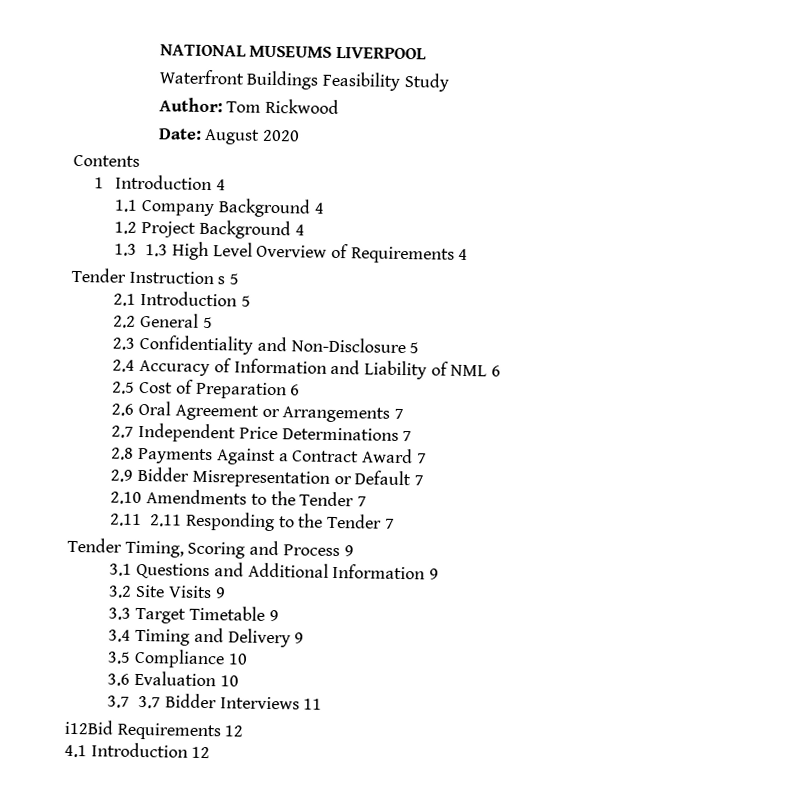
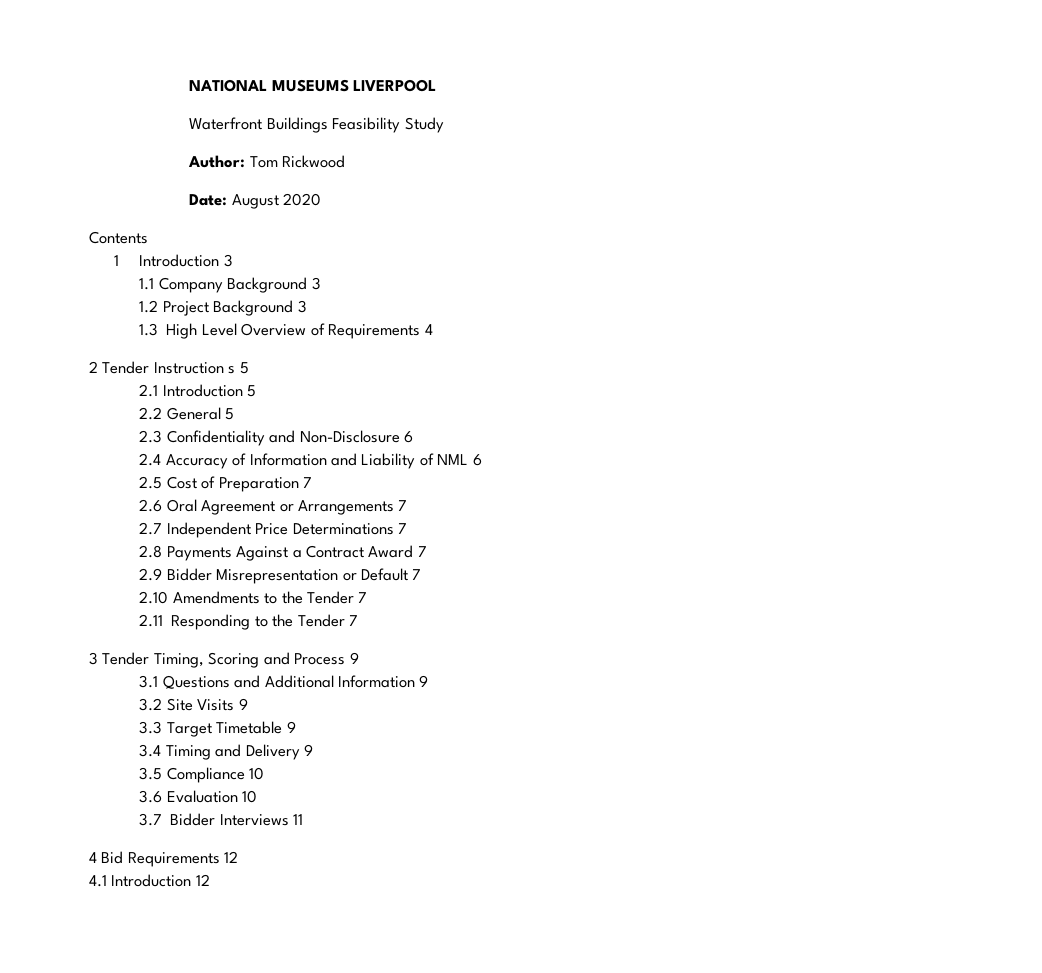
- 1 Introduction 4
+ 1 Introduction 3
- 1.1 Company Background 4
+ 1.1 Company Background 3
- 1.2 Project Background 4
- 1.3 1.3 High Level Overview of Requirements 4
+ 1.2 Project Background 3
+ 1.3 High Level Overview of Requirements 4
- Tender Instruction s 5
+ 2 Tender Instruction s 5
- 2.3 Confidentiality and Non-Disclosure 5
+ 2.3 Confidentiality and Non-Disclosure 6
- 2.5 Cost of Preparation 6
+ 2.5 Cost of Preparation 7
- 2.11 2.11 Responding to the Tender 7
+ 2.11 Responding to the Tender 7
- Tender Timing, Scoring and Process 9
+ 3 Tender Timing, Scoring and Process 9
- 3.7 3.7 Bidder Interviews 11
+ 3.7 Bidder Interviews 11
- i12Bid Requirements 12
+ 4 Bid Requirements 12

